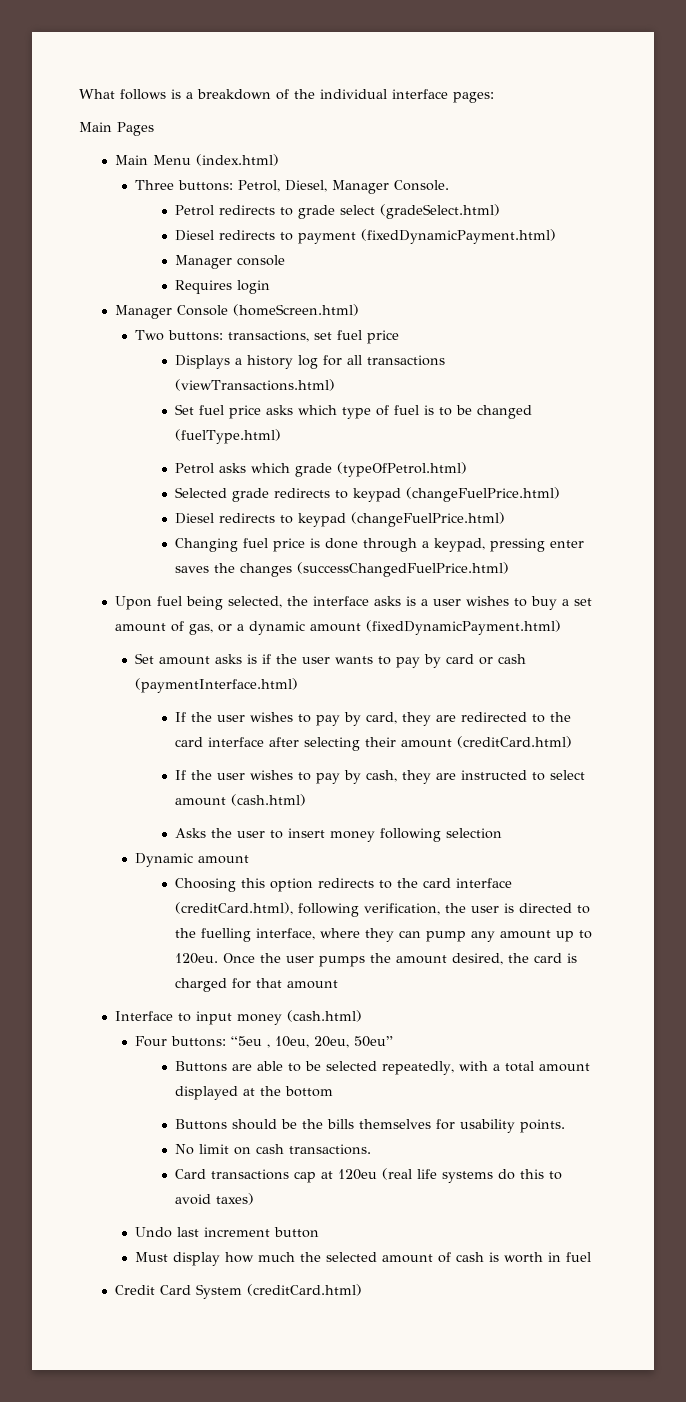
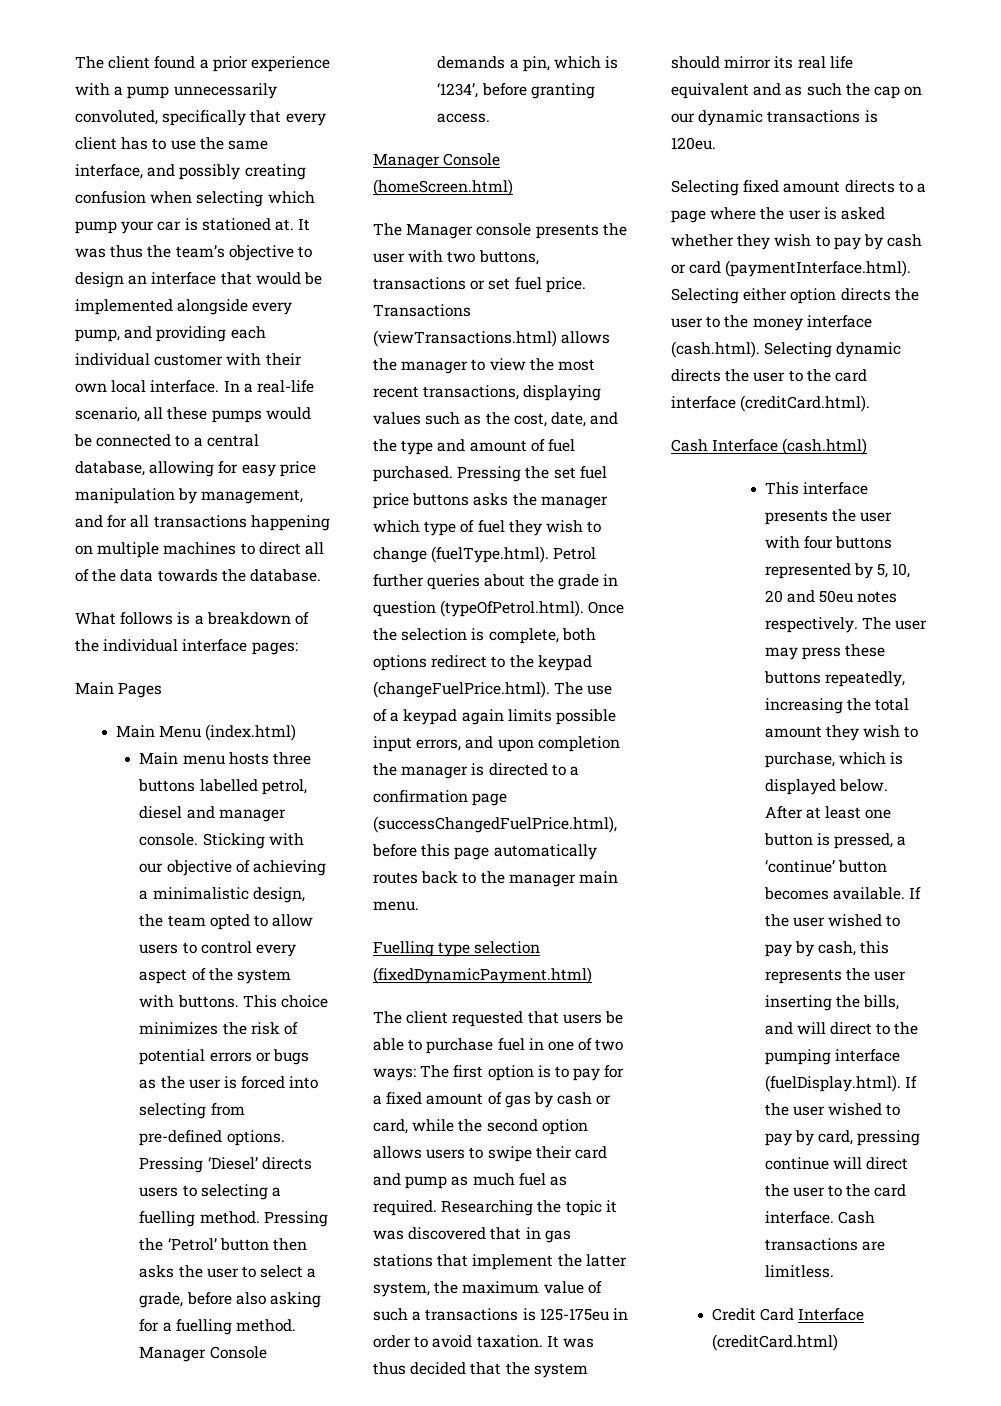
+ The client found a prior experience with a pump unnecessarily convoluted, specifically that every client has to use the same interface, and possibly creating confusion when selecting which pump your car is stationed at. It was thus the team’s objective to design an interface that would be implemented alongside every pump, and providing each individual customer with their own local interface. In a real-life scenario, all these pumps would be connected to a central database, allowing for easy price manipulation by management, and for all transactions happening on multiple machines to direct all of the data towards the database.
- Three buttons: Petrol, Diesel, Manager Console.
- Petrol redirects to grade select (gradeSelect.html)
- Diesel redirects to payment (fixedDynamicPayment.html)
- Manager console
- Requires login
+ Main menu hosts three buttons labelled petrol, diesel and manager console. Sticking with our objective of achieving a minimalistic design, the team opted to allow users to control every aspect of the system with buttons. This choice minimizes the risk of potential errors or bugs as the user is forced into selecting from pre-defined options. Pressing ‘Diesel’ directs users to selecting a fuelling method. Pressing the ‘Petrol’ button then asks the user to select a grade, before also asking for a fuelling method. Manager Console demands a pin, which is ‘1234’, before granting access.
  Manager Console (homeScreen.html)
- Two buttons: transactions, set fuel price
- Displays a history log for all transactions (viewTransactions.html)
- Set fuel price asks which type of fuel is to be changed (fuelType.html)
- Petrol asks which grade (typeOfPetrol.html)
- Selected grade redirects to keypad (changeFuelPrice.html)
- Diesel redirects to keypad (changeFuelPrice.html)
- Changing fuel price is done through a keypad, pressing enter saves the changes (successChangedFuelPrice.html)
- Upon fuel being selected, the interface asks is a user wishes to buy a set amount of gas, or a dynamic amount (fixedDynamicPayment.html)
- Set amount asks is if the user wants to pay by card or cash (paymentInterface.html)
- If the user wishes to pay by card, they are redirected to the card interface after selecting their amount (creditCard.html)
- If the user wishes to pay by cash, they are instructed to select amount (cash.html)
- Asks the user to insert money following selection
- Dynamic amount
- Choosing this option redirects to the card interface (creditCard.html), following verification, the user is directed to the fuelling interface, where they can pump any amount up to 120eu. Once the user pumps the amount desired, the card is charged for that amount
- Interface to input money (cash.html)
- Four buttons: “5eu , 10eu, 20eu, 50eu”
- Buttons are able to be selected repeatedly, with a total amount displayed at the bottom
- Buttons should be the bills themselves for usability points.
- No limit on cash transactions.
- Card transactions cap at 120eu (real life systems do this to avoid taxes)
- Undo last increment button
- Must display how much the selected amount of cash is worth in fuel
+ The Manager console presents the user with two buttons, transactions or set fuel price. Transactions (viewTransactions.html) allows the manager to view the most recent transactions, displaying values such as the cost, date, and the type and amount of fuel purchased. Pressing the set fuel price buttons asks the manager which type of fuel they wish to change (fuelType.html). Petrol further queries about the grade in question (typeOfPetrol.html). Once the selection is complete, both options redirect to the keypad (changeFuelPrice.html). The use of a keypad again limits possible input errors, and upon completion the manager is directed to a confirmation page (successChangedFuelPrice.html), before this page automatically routes back to the manager main menu.
+ Fuelling type selection (fixedDynamicPayment.html)
+ The client requested that users be able to purchase fuel in one of two ways: The first option is to pay for a fixed amount of gas by cash or card, while the second option allows users to swipe their card and pump as much fuel as required. Researching the topic it was discovered that in gas stations that implement the latter system, the maximum value of such a transactions is 125-175eu in order to avoid taxation. It was thus decided that the system should mirror its real life equivalent and as such the cap on our dynamic transactions is 120eu.
+ Selecting fixed amount directs to a page where the user is asked whether they wish to pay by cash or card (paymentInterface.html). Selecting either option directs the user to the money interface (cash.html). Selecting dynamic directs the user to the card interface (creditCard.html).
+ Cash Interface (cash.html)
+ This interface presents the user with four buttons represented by 5, 10, 20 and 50eu notes respectively. The user may press these buttons repeatedly, increasing the total amount they wish to purchase, which is displayed below. After at least one button is pressed, a ‘continue’ button becomes available. If the user wished to pay by cash, this represents the user inserting the bills, and will direct to the pumping interface (fuelDisplay.html). If the user wished to pay by card, pressing continue will direct the user to the card interface. Cash transactions are limitless.
- Credit Card System (creditCard.html)
+ Credit Card Interface (creditCard.html)

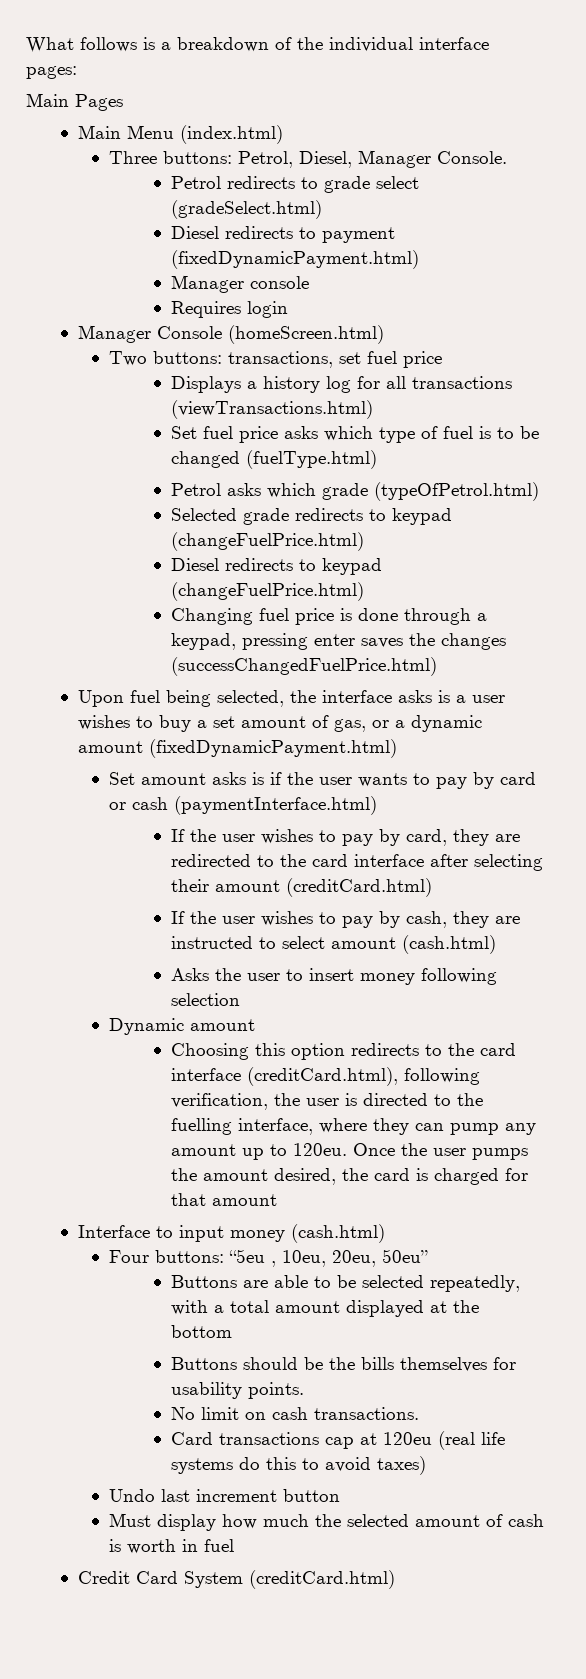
- The client found a prior experience with a pump unnecessarily convoluted, specifically that every client has to use the same interface, and possibly creating confusion when selecting which pump your car is stationed at. It was thus the team’s objective to design an interface that would be implemented alongside every pump, and providing each individual customer with their own local interface. In a real-life scenario, all these pumps would be connected to a central database, allowing for easy price manipulation by management, and for all transactions happening on multiple machines to direct all of the data towards the database.
- Main menu hosts three buttons labelled petrol, diesel and manager console. Sticking with our objective of achieving a minimalistic design, the team opted to allow users to control every aspect of the system with buttons. This choice minimizes the risk of potential errors or bugs as the user is forced into selecting from pre-defined options. Pressing ‘Diesel’ directs users to selecting a fuelling method. Pressing the ‘Petrol’ button then asks the user to select a grade, before also asking for a fuelling method. Manager Console demands a pin, which is ‘1234’, before granting access.
+ Three buttons: Petrol, Diesel, Manager Console.
+ Petrol redirects to grade select (gradeSelect.html)
+ Diesel redirects to payment (fixedDynamicPayment.html)
+ Manager console
+ Requires login
  Manager Console (homeScreen.html)
- The Manager console presents the user with two buttons, transactions or set fuel price. Transactions (viewTransactions.html) allows the manager to view the most recent transactions, displaying values such as the cost, date, and the type and amount of fuel purchased. Pressing the set fuel price buttons asks the manager which type of fuel they wish to change (fuelType.html). Petrol further queries about the grade in question (typeOfPetrol.html). Once the selection is complete, both options redirect to the keypad (changeFuelPrice.html). The use of a keypad again limits possible input errors, and upon completion the manager is directed to a confirmation page (successChangedFuelPrice.html), before this page automatically routes back to the manager main menu.
- Fuelling type selection (fixedDynamicPayment.html)
- The client requested that users be able to purchase fuel in one of two ways: The first option is to pay for a fixed amount of gas by cash or card, while the second option allows users to swipe their card and pump as much fuel as required. Researching the topic it was discovered that in gas stations that implement the latter system, the maximum value of such a transactions is 125-175eu in order to avoid taxation. It was thus decided that the system should mirror its real life equivalent and as such the cap on our dynamic transactions is 120eu.
- Selecting fixed amount directs to a page where the user is asked whether they wish to pay by cash or card (paymentInterface.html). Selecting either option directs the user to the money interface (cash.html). Selecting dynamic directs the user to the card interface (creditCard.html).
- Cash Interface (cash.html)
- This interface presents the user with four buttons represented by 5, 10, 20 and 50eu notes respectively. The user may press these buttons repeatedly, increasing the total amount they wish to purchase, which is displayed below. After at least one button is pressed, a ‘continue’ button becomes available. If the user wished to pay by cash, this represents the user inserting the bills, and will direct to the pumping interface (fuelDisplay.html). If the user wished to pay by card, pressing continue will direct the user to the card interface. Cash transactions are limitless.
+ Two buttons: transactions, set fuel price
+ Displays a history log for all transactions (viewTransactions.html)
+ Set fuel price asks which type of fuel is to be changed (fuelType.html)
+ Petrol asks which grade (typeOfPetrol.html)
+ Selected grade redirects to keypad (changeFuelPrice.html)
+ Diesel redirects to keypad (changeFuelPrice.html)
+ Changing fuel price is done through a keypad, pressing enter saves the changes (successChangedFuelPrice.html)
+ Upon fuel being selected, the interface asks is a user wishes to buy a set amount of gas, or a dynamic amount (fixedDynamicPayment.html)
+ Set amount asks is if the user wants to pay by card or cash (paymentInterface.html)
+ If the user wishes to pay by card, they are redirected to the card interface after selecting their amount (creditCard.html)
+ If the user wishes to pay by cash, they are instructed to select amount (cash.html)
+ Asks the user to insert money following selection
+ Dynamic amount
+ Choosing this option redirects to the card interface (creditCard.html), following verification, the user is directed to the fuelling interface, where they can pump any amount up to 120eu. Once the user pumps the amount desired, the card is charged for that amount
+ Interface to input money (cash.html)
+ Four buttons: “5eu , 10eu, 20eu, 50eu”
+ Buttons are able to be selected repeatedly, with a total amount displayed at the bottom
+ Buttons should be the bills themselves for usability points.
+ No limit on cash transactions.
+ Card transactions cap at 120eu (real life systems do this to avoid taxes)
+ Undo last increment button
+ Must display how much the selected amount of cash is worth in fuel
- Credit Card Interface (creditCard.html)
+ Credit Card System (creditCard.html)

